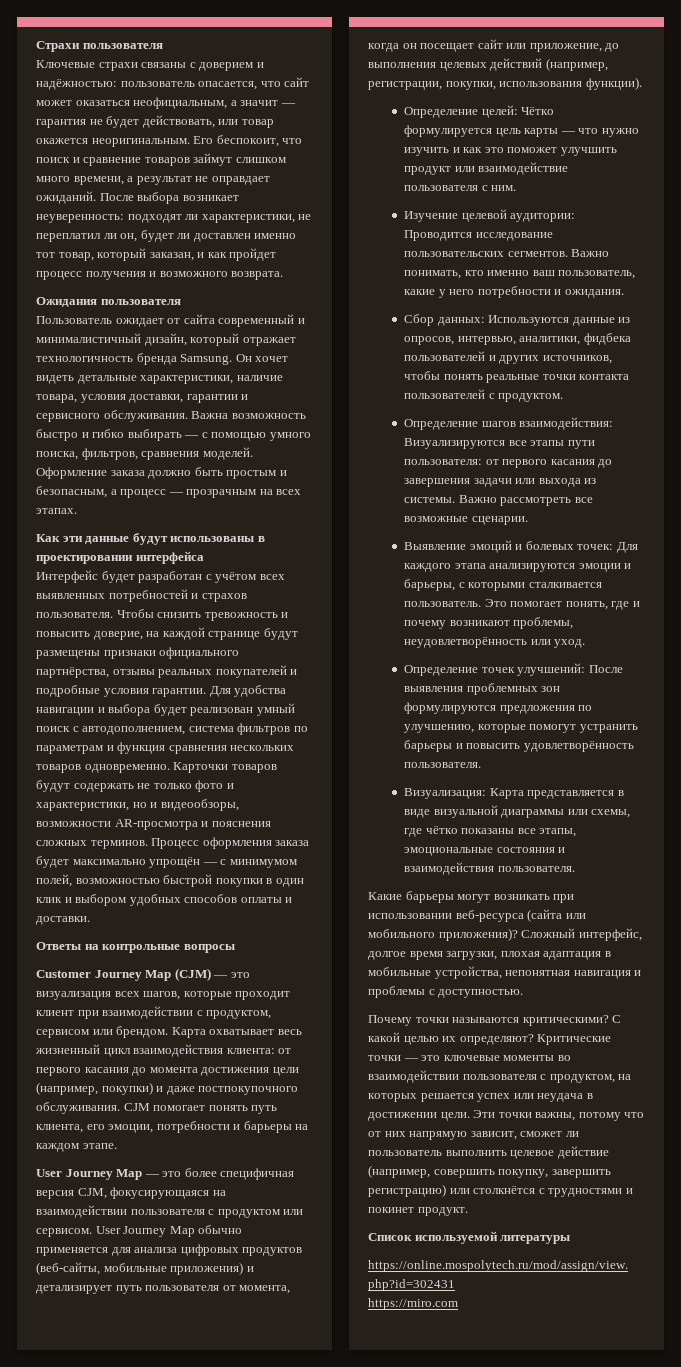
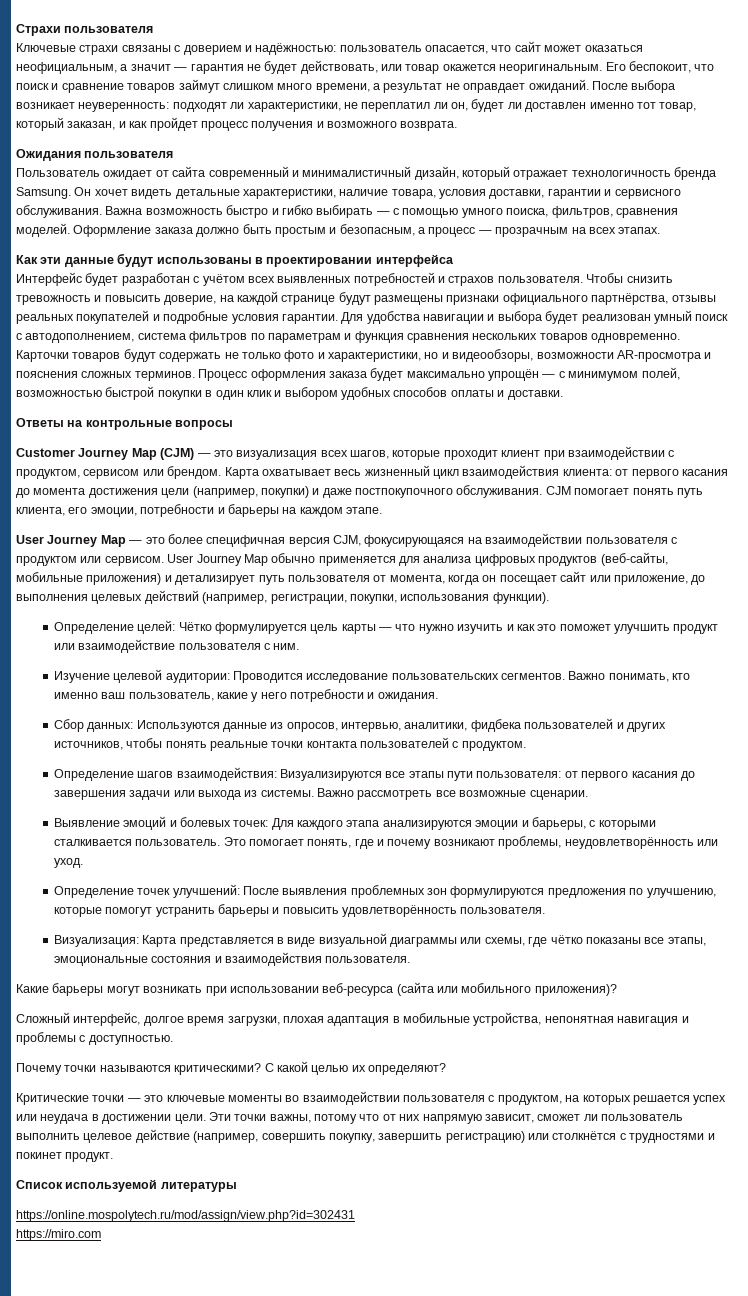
- Какие барьеры могут возникать при использовании веб-ресурса (сайта или мобильного приложения)? Сложный интерфейс, долгое время загрузки, плохая адаптация в мобильные устройства, непонятная навигация и проблемы с доступностью.
+ Какие барьеры могут возникать при использовании веб-ресурса (сайта или мобильного приложения)?
+ Сложный интерфейс, долгое время загрузки, плохая адаптация в мобильные устройства, непонятная навигация и проблемы с доступностью.
- С какой целью их определяют? Критические точки — это ключевые моменты во взаимодействии пользователя с продуктом, на которых решается успех или неудача в достижении цели.
+ С какой целью их определяют?
+ Критические точки — это ключевые моменты во взаимодействии пользователя с продуктом, на которых решается успех или неудача в достижении цели.

